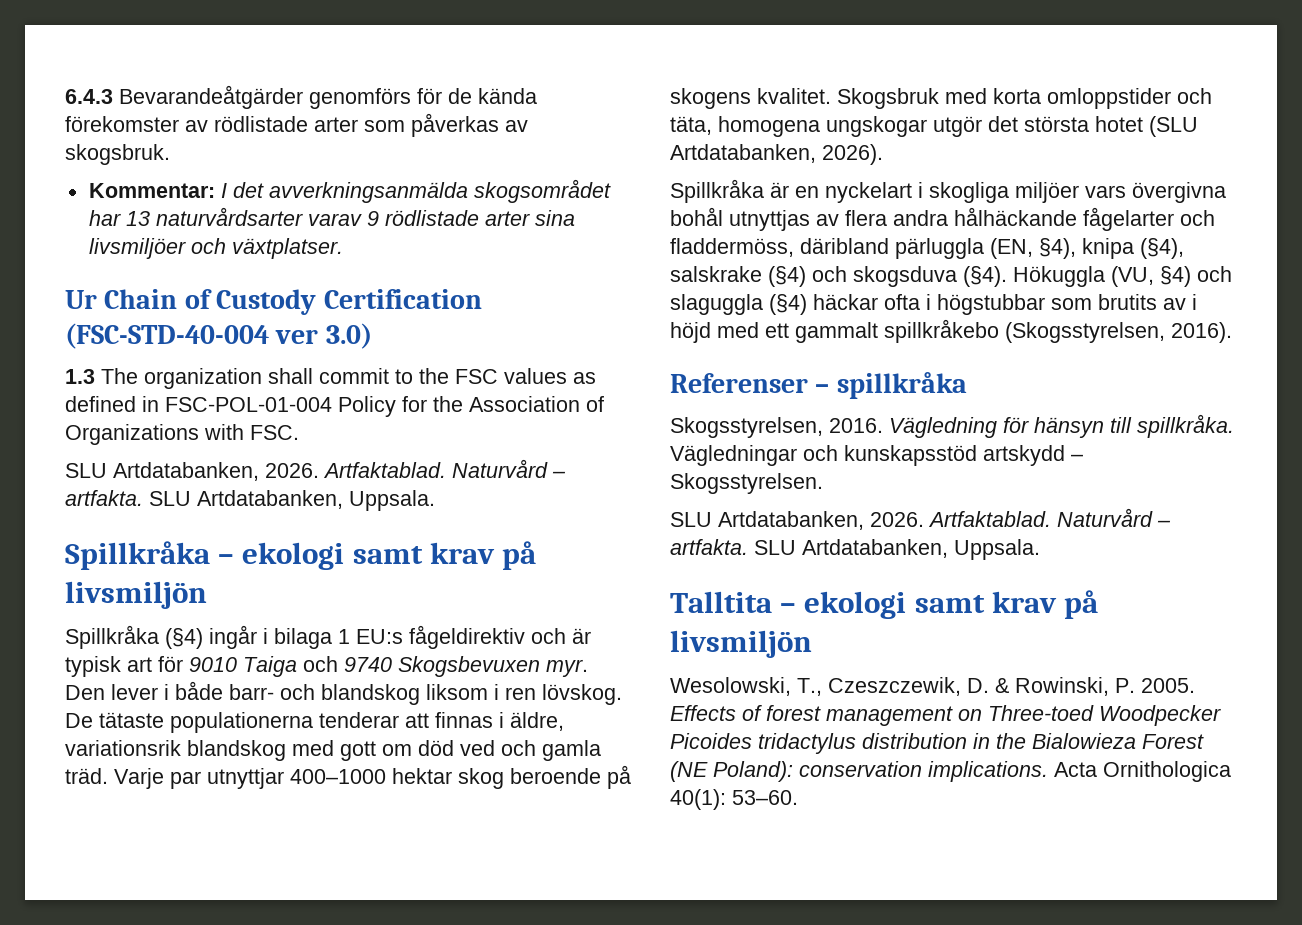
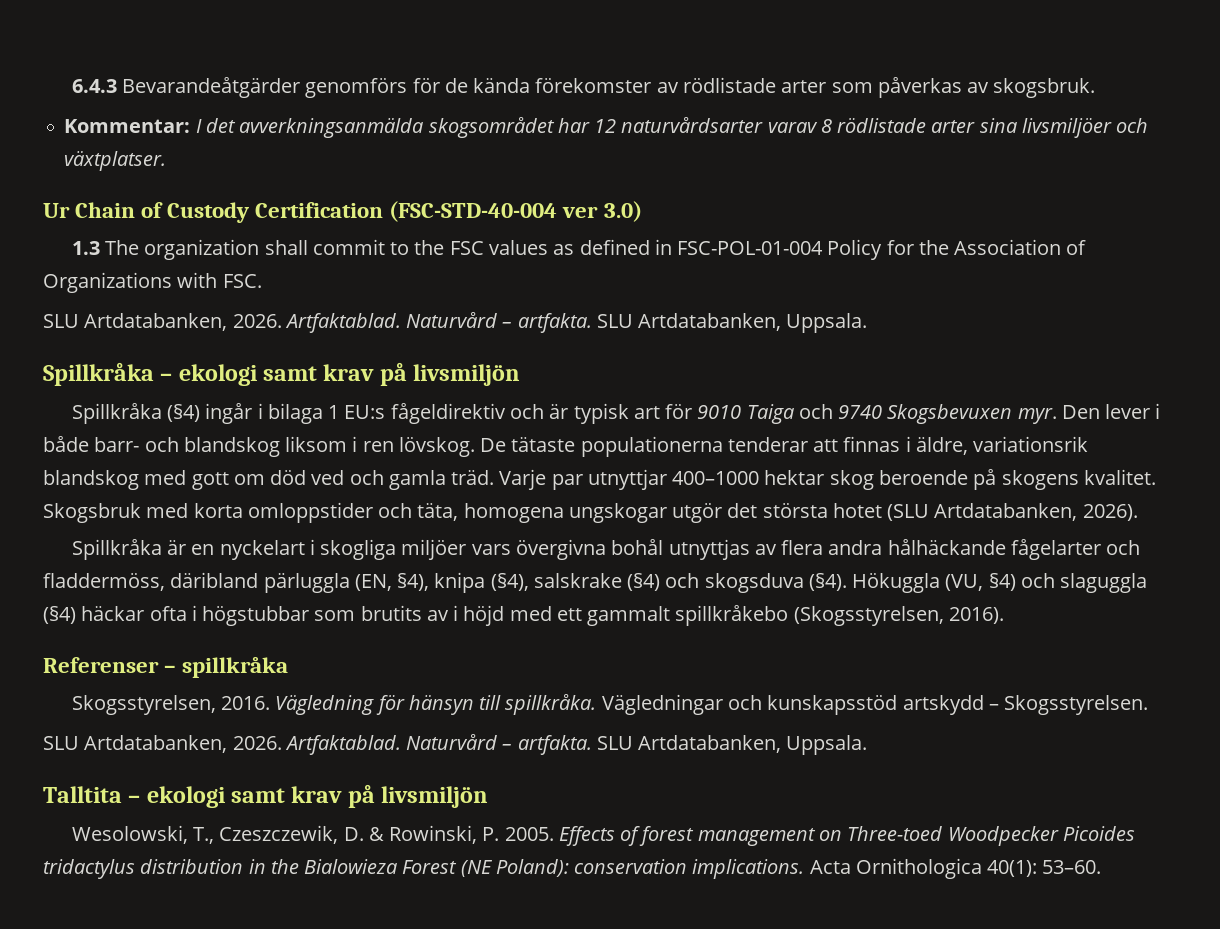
- Kommentar: I det avverkningsanmälda skogsområdet har 13 naturvårdsarter varav 9 rödlistade arter sina livsmiljöer och växtplatser.
+ Kommentar: I det avverkningsanmälda skogsområdet har 12 naturvårdsarter varav 8 rödlistade arter sina livsmiljöer och växtplatser.

